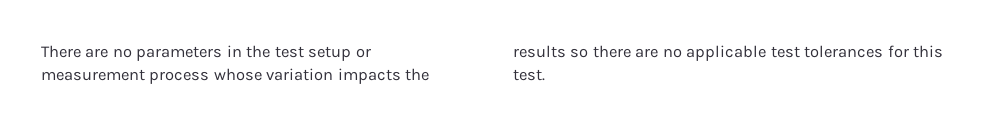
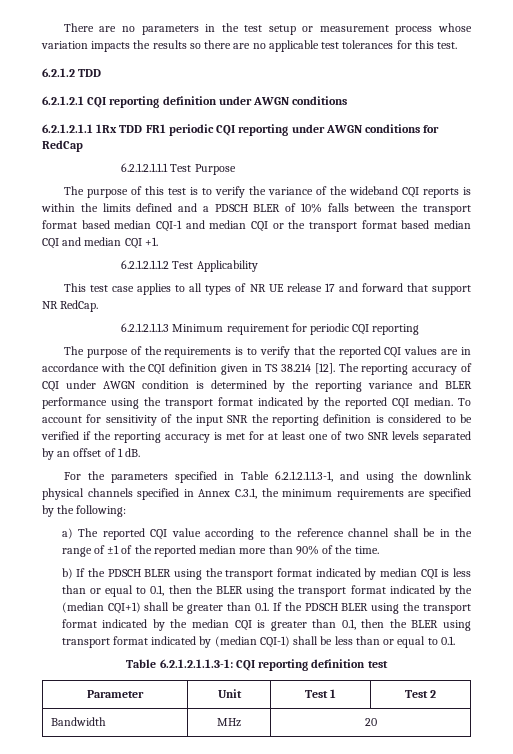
+ 6.2.1.2 TDD
+ 6.2.1.2.1 CQI reporting definition under AWGN conditions
+ 6.2.1.2.1.1 1Rx TDD FR1 periodic CQI reporting under AWGN conditions for RedCap
+ 6.2.1.2.1.1.1 Test Purpose
+ The purpose of this test is to verify the variance of the wideband CQI reports is within the limits defined and a PDSCH BLER of 10% falls between the transport format based median CQI-1 and median CQI or the transport format based median CQI and median CQI +1.
+ 6.2.1.2.1.1.2 Test Applicability
+ This test case applies to all types of NR UE release 17 and forward that support NR RedCap.
+ 6.2.1.2.1.1.3 Minimum requirement for periodic CQI reporting
+ The purpose of the requirements is to verify that the reported CQI values are in accordance with the CQI definition given in TS 38.214 [12]. The reporting accuracy of CQI under AWGN condition is determined by the reporting variance and BLER performance using the transport format indicated by the reported CQI median. To account for sensitivity of the input SNR the reporting definition is considered to be verified if the reporting accuracy is met for at least one of two SNR levels separated by an offset of 1 dB.
+ For the parameters specified in Table 6.2.1.2.1.1.3-1, and using the downlink physical channels specified in Annex C.3.1, the minimum requirements are specified by the following:
+ a) The reported CQI value according to the reference channel shall be in the range of ±1 of the reported median more than 90% of the time.
+ b) If the PDSCH BLER using the transport format indicated by median CQI is less than or equal to 0.1, then the BLER using the transport format indicated by the (median CQI+1) shall be greater than 0.1. If the PDSCH BLER using the transport format indicated by the median CQI is greater than 0.1, then the BLER using transport format indicated by (median CQI-1) shall be less than or equal to 0.1.
+ Table 6.2.1.2.1.1.3-1: CQI reporting definition test
+ Parameter | Unit | Test 1 | Test 2
+ Bandwidth | MHz | 20

